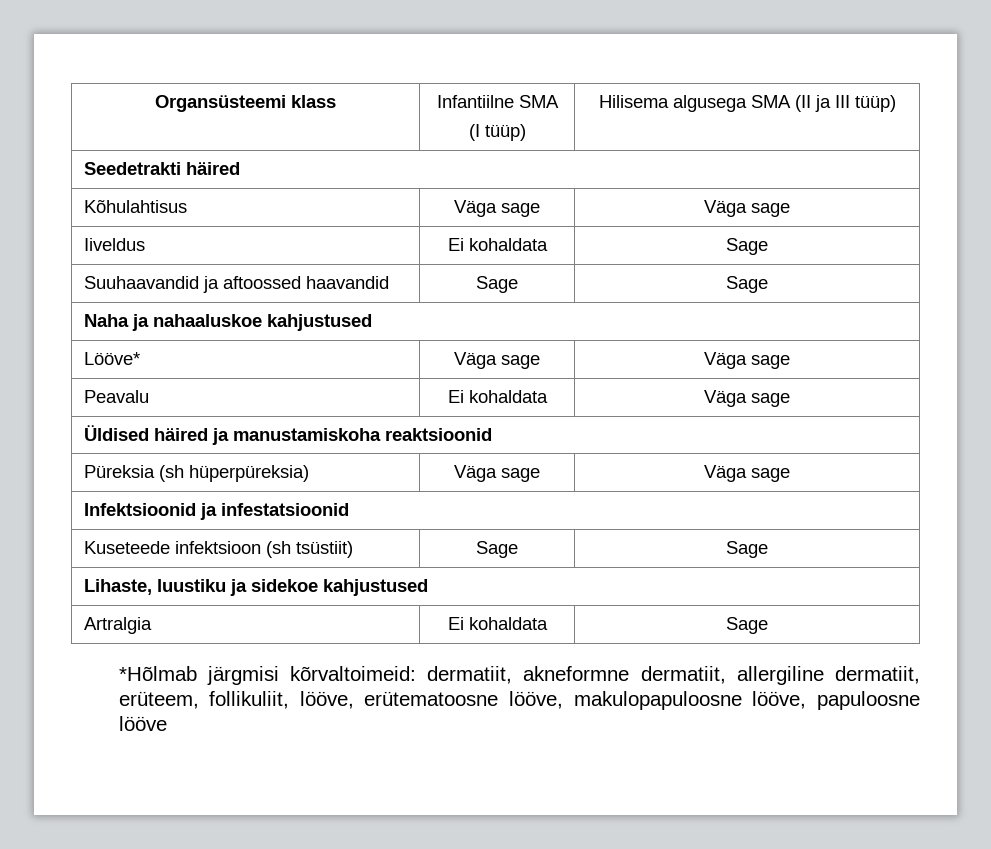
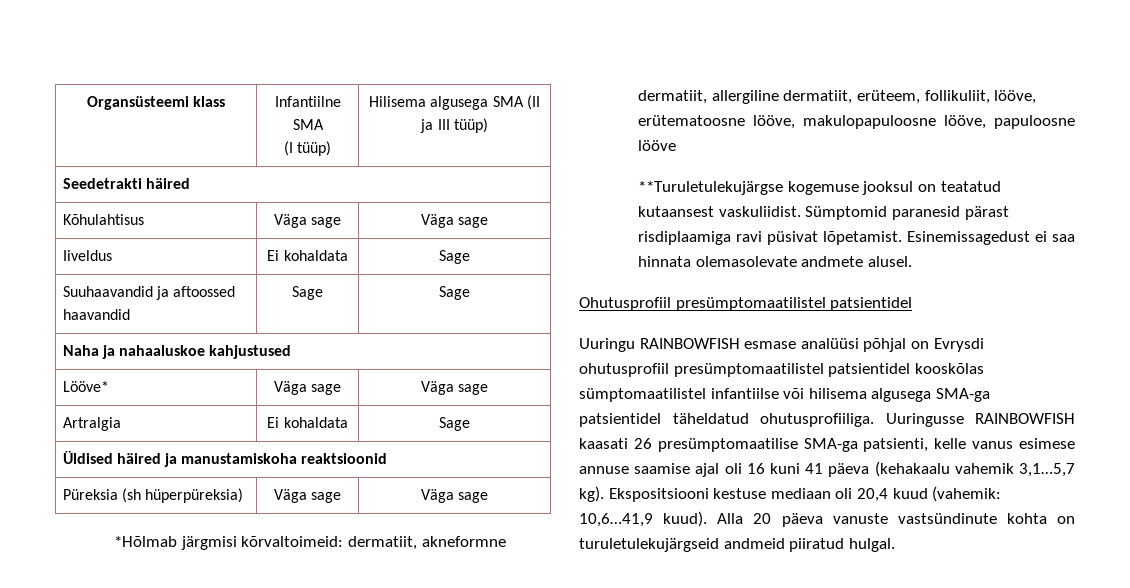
- Peavalu | Ei kohaldata | Väga sage
+ Artralgia | Ei kohaldata | Sage
- Infektsioonid ja infestatsioonid
- Kuseteede infektsioon (sh tsüstiit) | Sage | Sage
- Lihaste, luustiku ja sidekoe kahjustused
- Artralgia | Ei kohaldata | Sage
+ **Turuletulekujärgse kogemuse jooksul on teatatud kutaansest vaskuliidist. Sümptomid paranesid pärast risdiplaamiga ravi püsivat lõpetamist. Esinemissagedust ei saa hinnata olemasolevate andmete alusel.
+ Ohutusprofiil presümptomaatilistel patsientidel
+ Uuringu RAINBOWFISH esmase analüüsi põhjal on Evrysdi ohutusprofiil presümptomaatilistel patsientidel kooskõlas sümptomaatilistel infantiilse või hilisema algusega SMA-ga patsientidel täheldatud ohutusprofiiliga. Uuringusse RAINBOWFISH kaasati 26 presümptomaatilise SMA-ga patsienti, kelle vanus esimese annuse saamise ajal oli 16 kuni 41 päeva (kehakaalu vahemik 3,1…5,7 kg). Ekspositsiooni kestuse mediaan oli 20,4 kuud (vahemik: 10,6…41,9 kuud). Alla 20 päeva vanuste vastsündinute kohta on turuletulekujärgseid andmeid piiratud hulgal.

